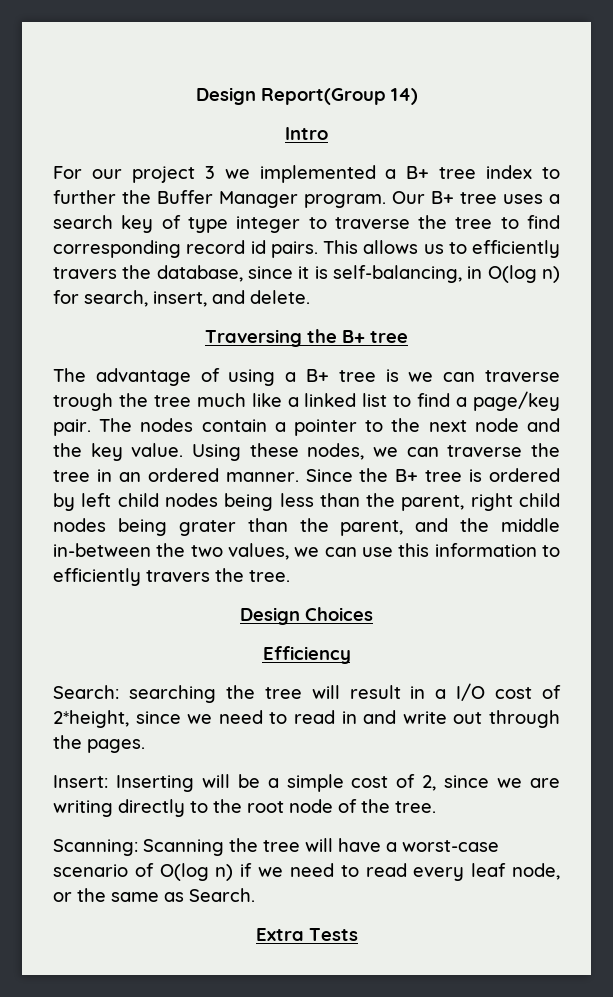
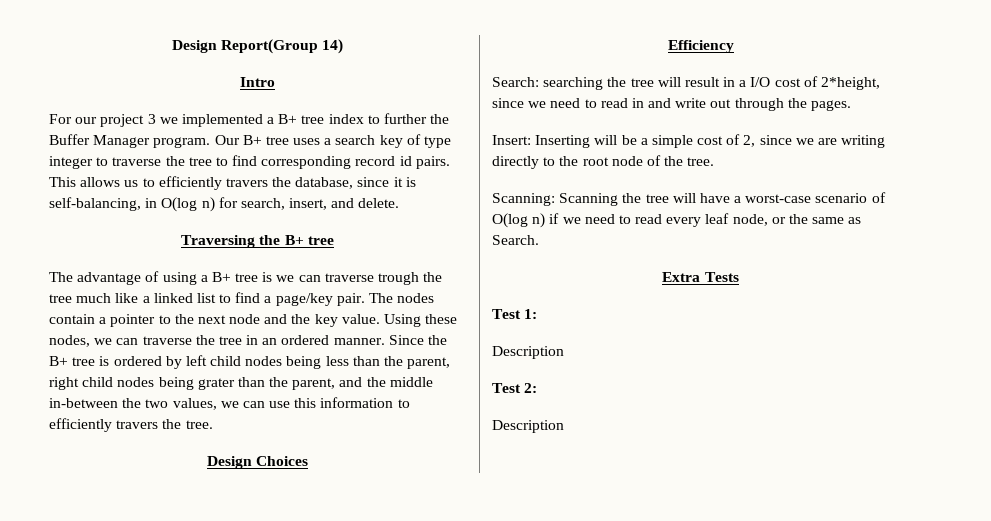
+ Test 1:
+ Description
+ Test 2:
+ Description

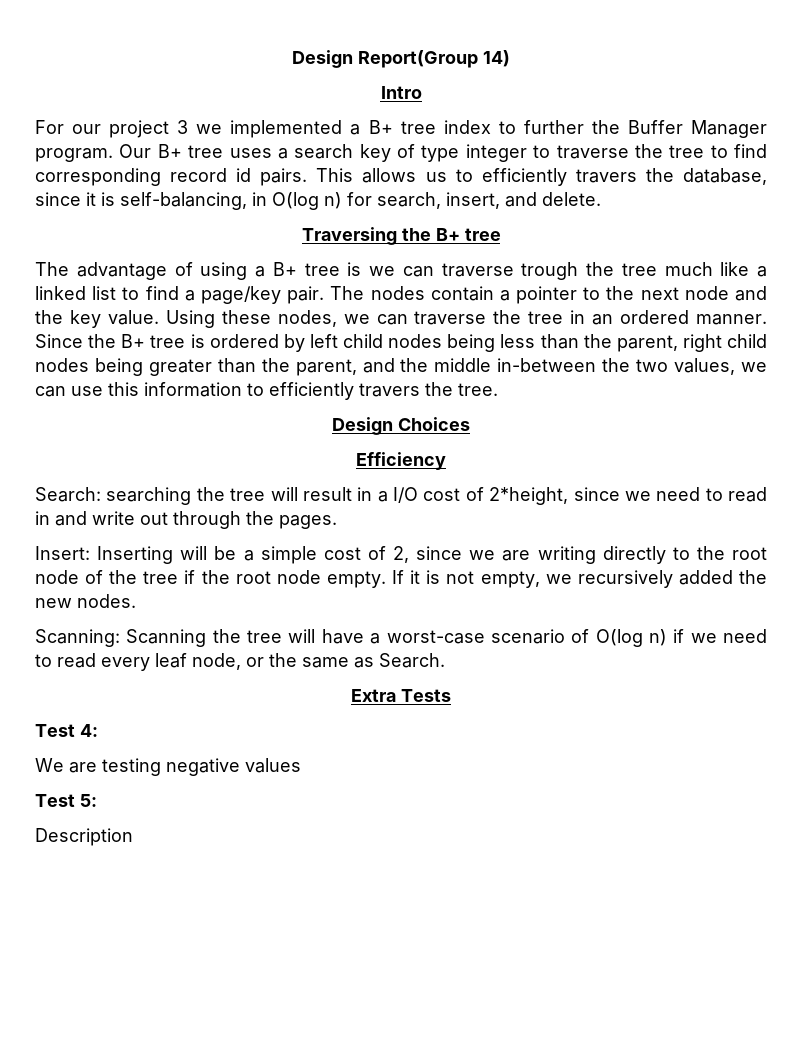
- Since the B+ tree is ordered by left child nodes being less than the parent, right child nodes being grater than the parent, and the middle in-between the two values, we can use this information to efficiently travers the tree.
+ Since the B+ tree is ordered by left child nodes being less than the parent, right child nodes being greater than the parent, and the middle in-between the two values, we can use this information to efficiently travers the tree.
- Insert: Inserting will be a simple cost of 2, since we are writing directly to the root node of the tree.
+ Insert: Inserting will be a simple cost of 2, since we are writing directly to the root node of the tree if the root node empty. If it is not empty, we recursively added the new nodes.
- Test 1:
- Description
- Test 2:
+ Test 4:
+ We are testing negative values
+ Test 5:

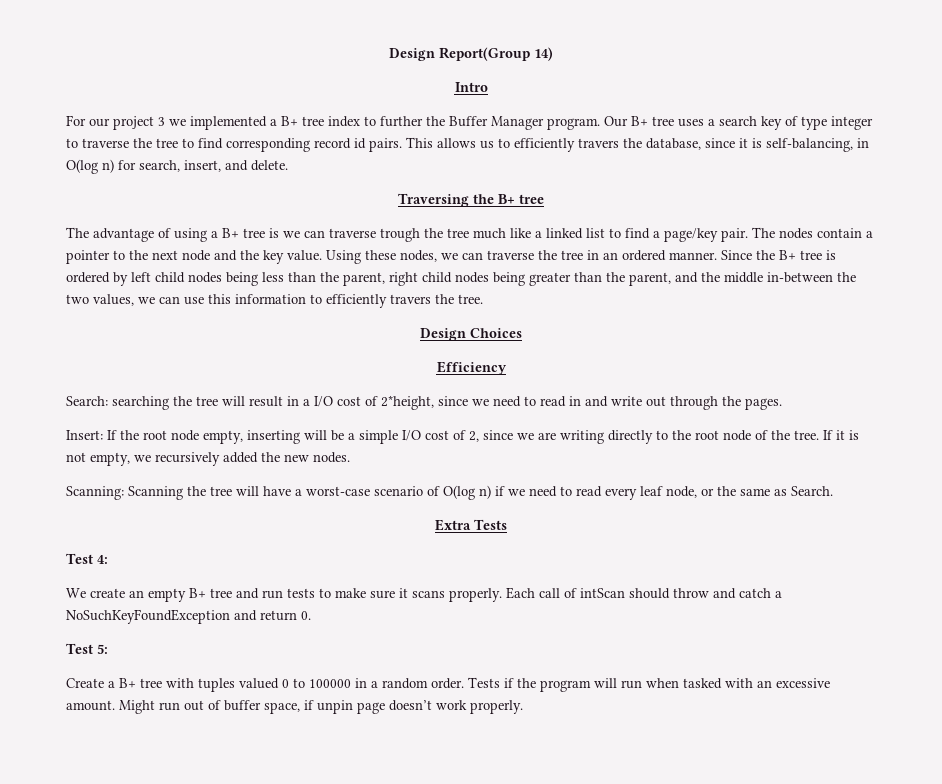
- Insert: Inserting will be a simple cost of 2, since we are writing directly to the root node of the tree if the root node empty.
+ Insert: If the root node empty, inserting will be a simple I/O cost of 2, since we are writing directly to the root node of the tree.
- We are testing negative values
+ We create an empty B+ tree and run tests to make sure it scans properly. Each call of intScan should throw and catch a NoSuchKeyFoundException and return 0.
  Test 5:
- Description
+ Create a B+ tree with tuples valued 0 to 100000 in a random order. Tests if the program will run when tasked with an excessive amount. Might run out of buffer space, if unpin page doesn’t work properly.

